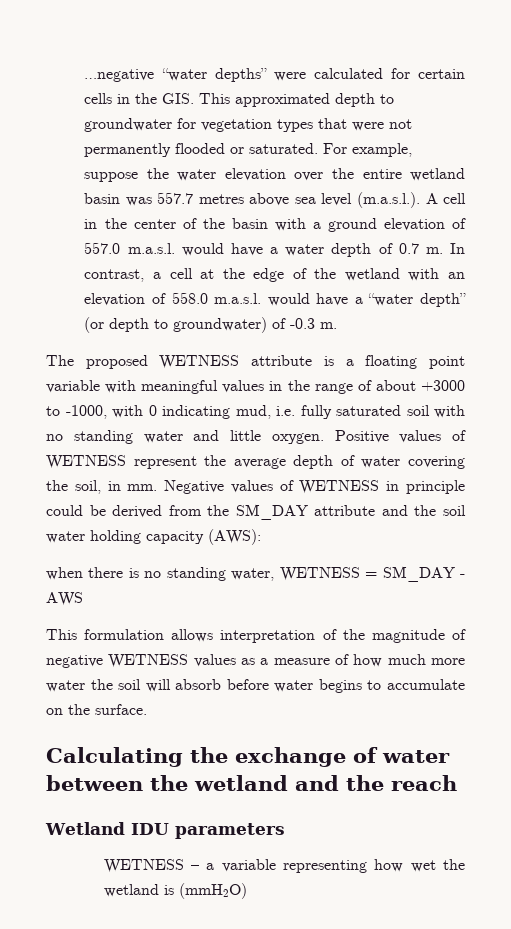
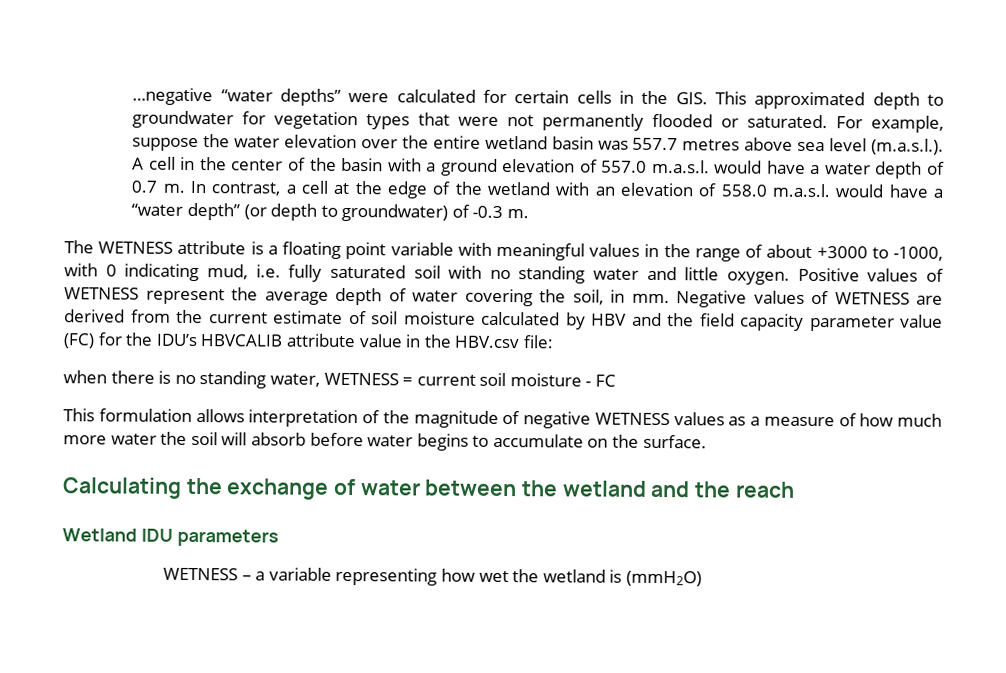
- The proposed WETNESS attribute is a floating point variable with meaningful values in the range of about +3000 to -1000, with 0 indicating mud, i.e. fully saturated soil with no standing water and little oxygen.
+ The WETNESS attribute is a floating point variable with meaningful values in the range of about +3000 to -1000, with 0 indicating mud, i.e. fully saturated soil with no standing water and little oxygen.
- Negative values of WETNESS in principle could be derived from the SM_DAY attribute and the soil water holding capacity (AWS):
+ Negative values of WETNESS are derived from the current estimate of soil moisture calculated by HBV and the field capacity parameter value (FC) for the IDU’s HBVCALIB attribute value in the HBV.csv file:
- when there is no standing water, WETNESS = SM_DAY - AWS
+ when there is no standing water, WETNESS = current soil moisture - FC

